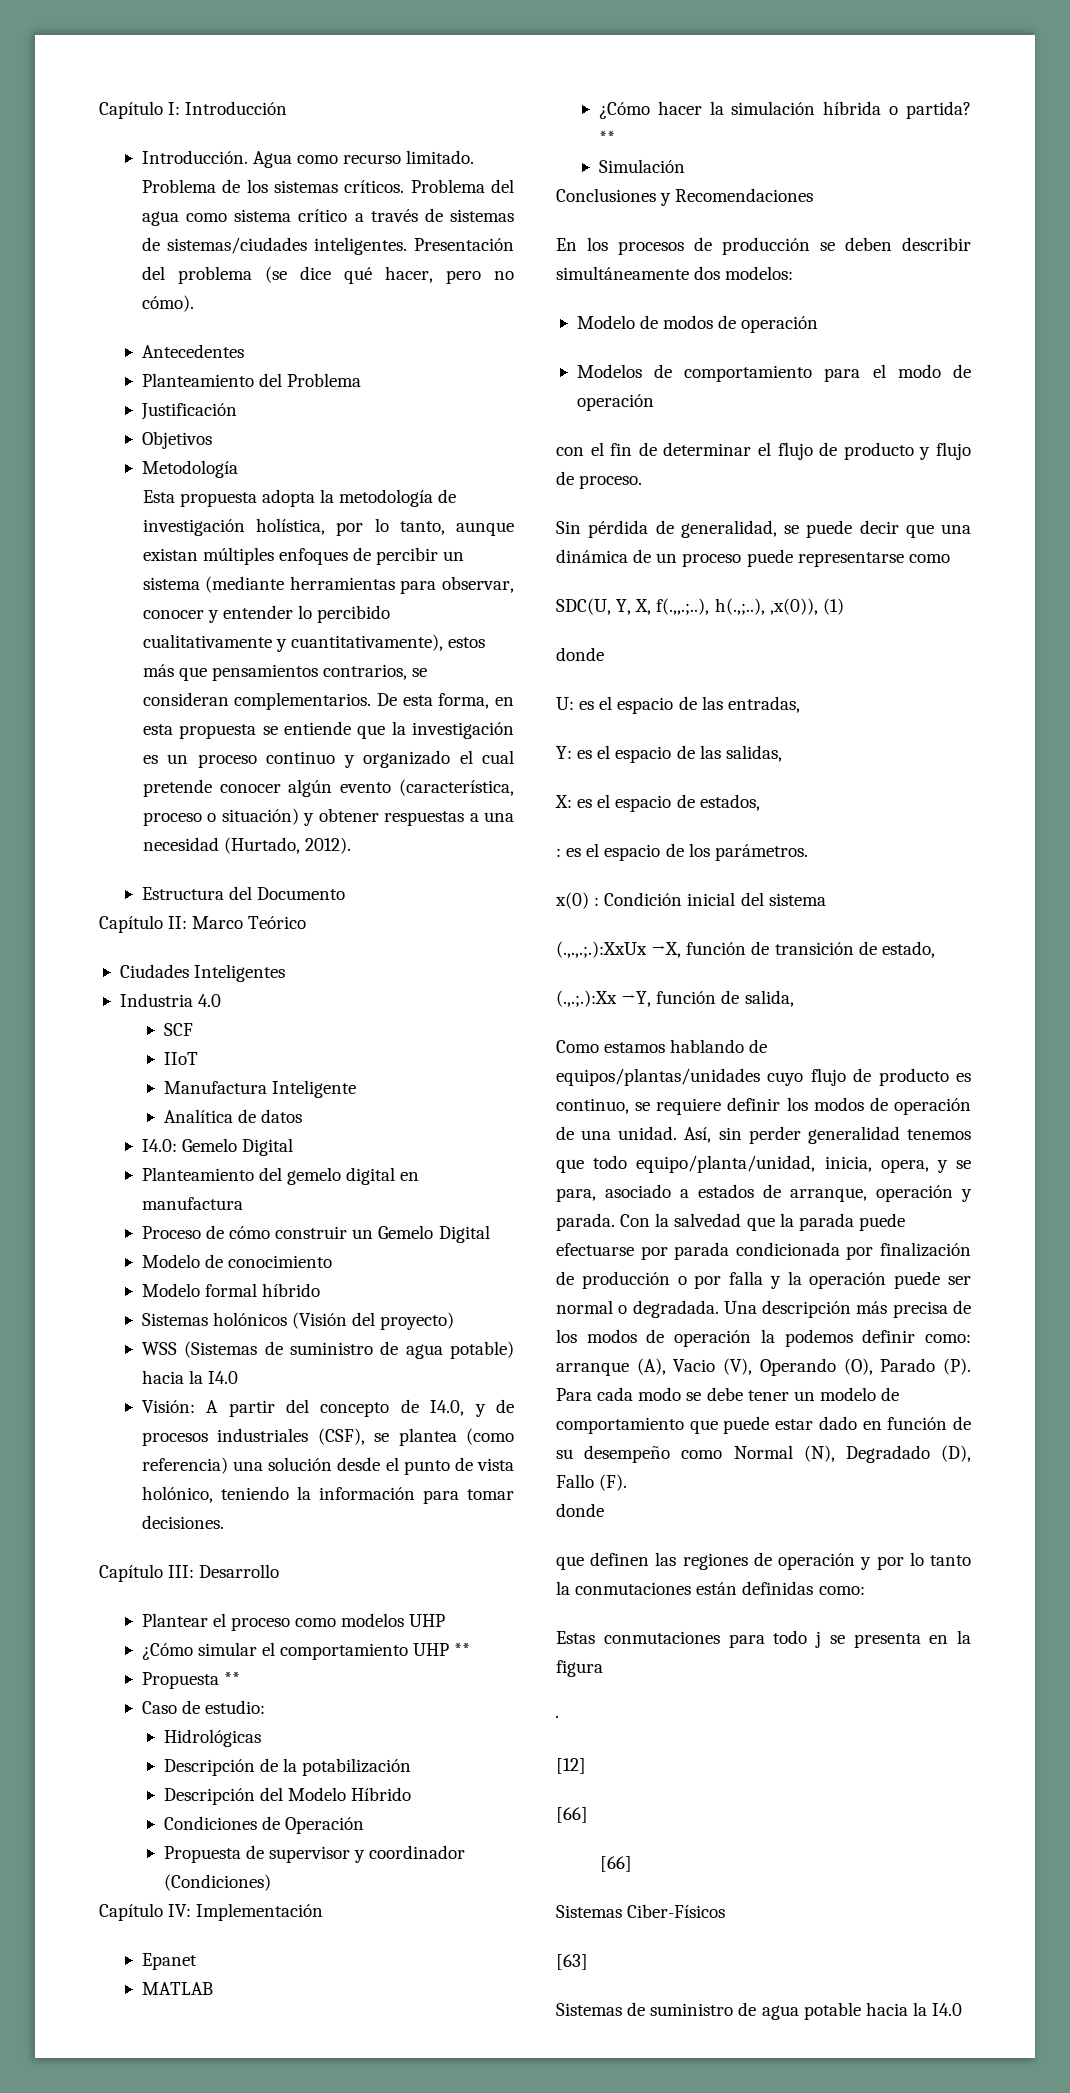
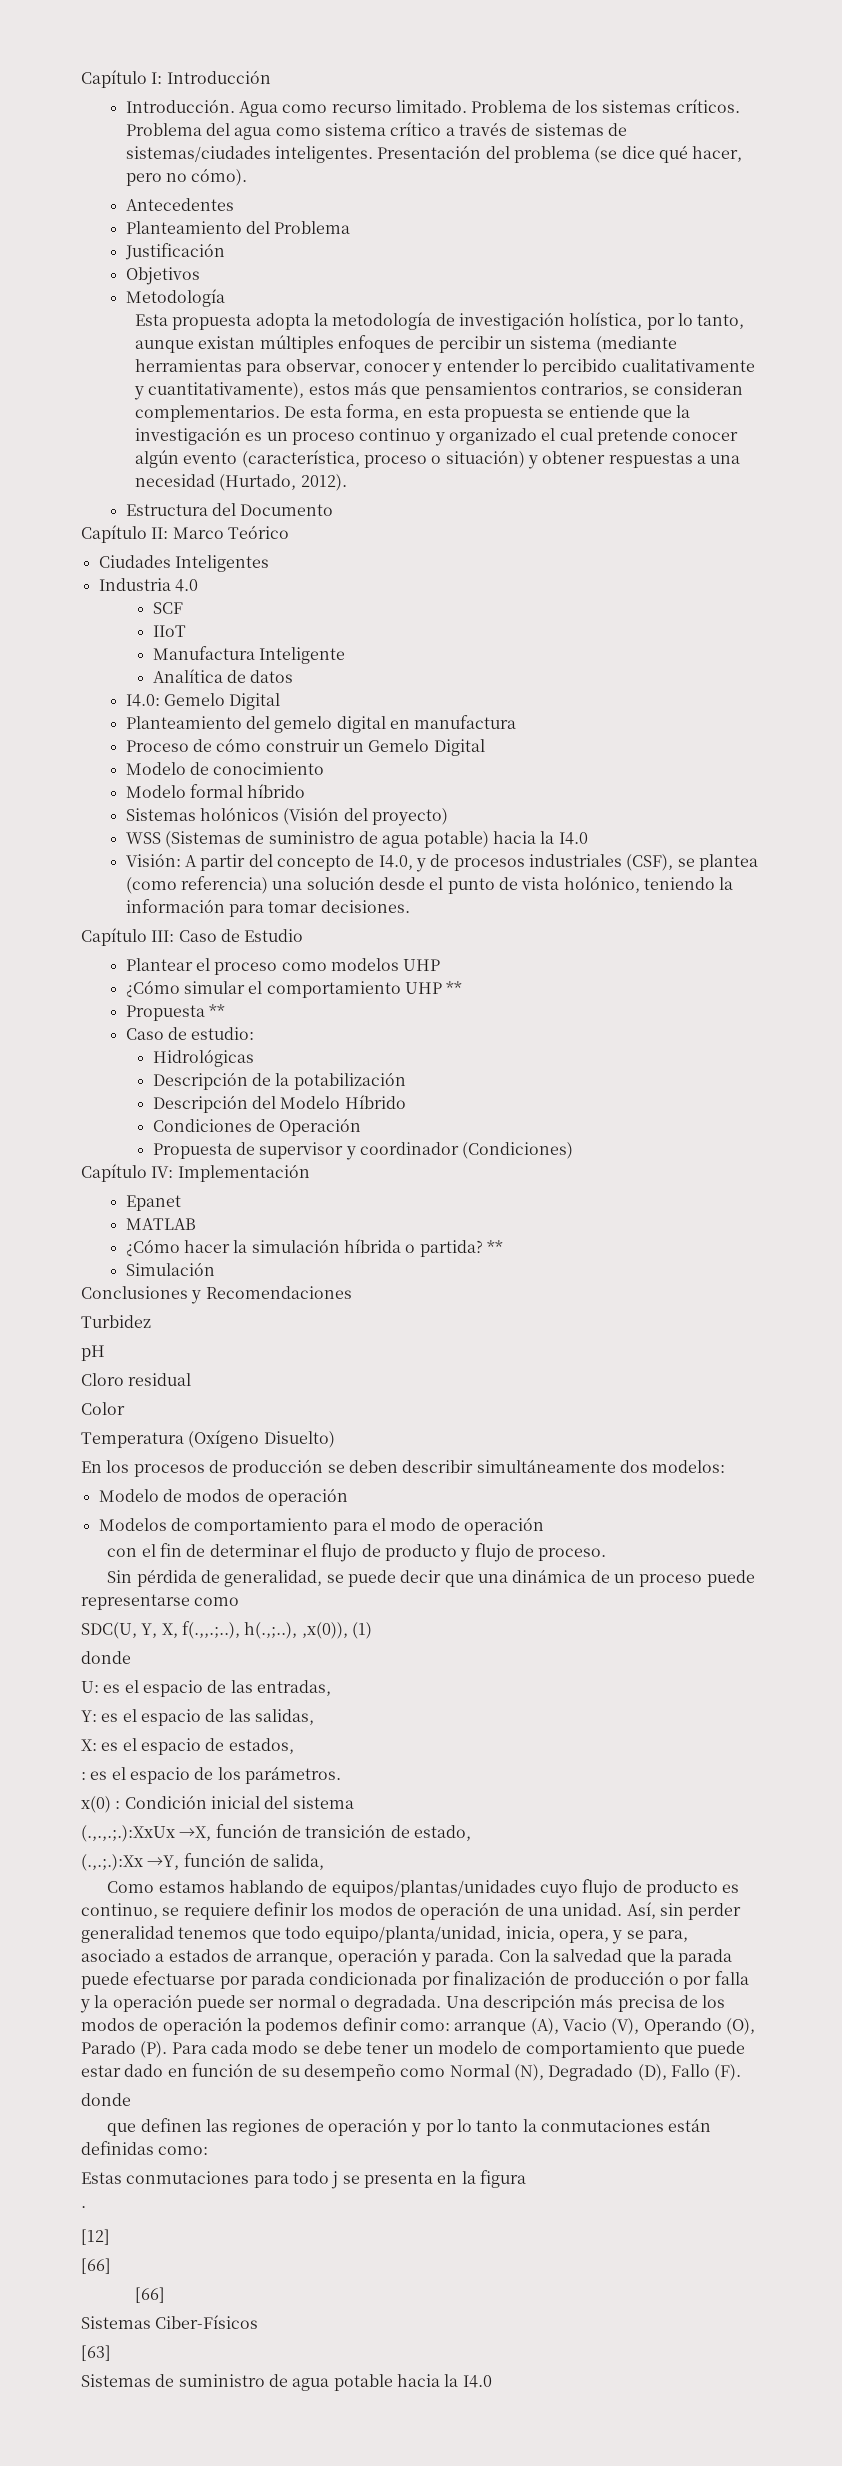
- Capítulo III: Desarrollo
+ Capítulo III: Caso de Estudio
+ Turbidez
+ pH
+ Cloro residual
+ Color
+ Temperatura (Oxígeno Disuelto)

